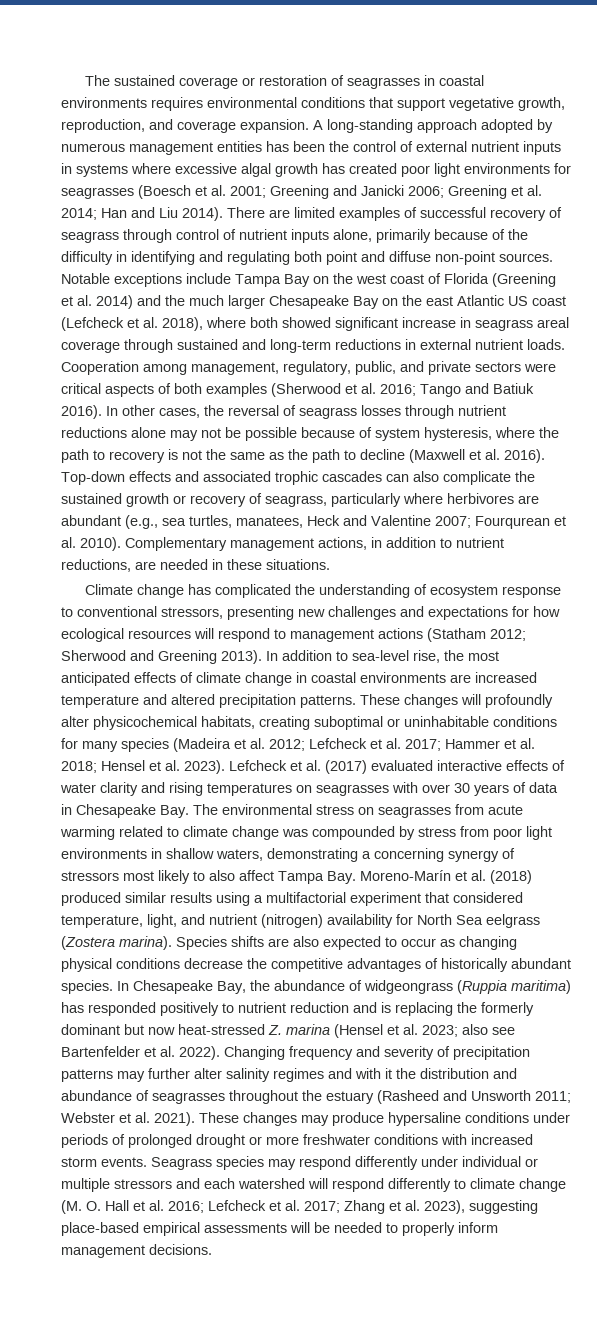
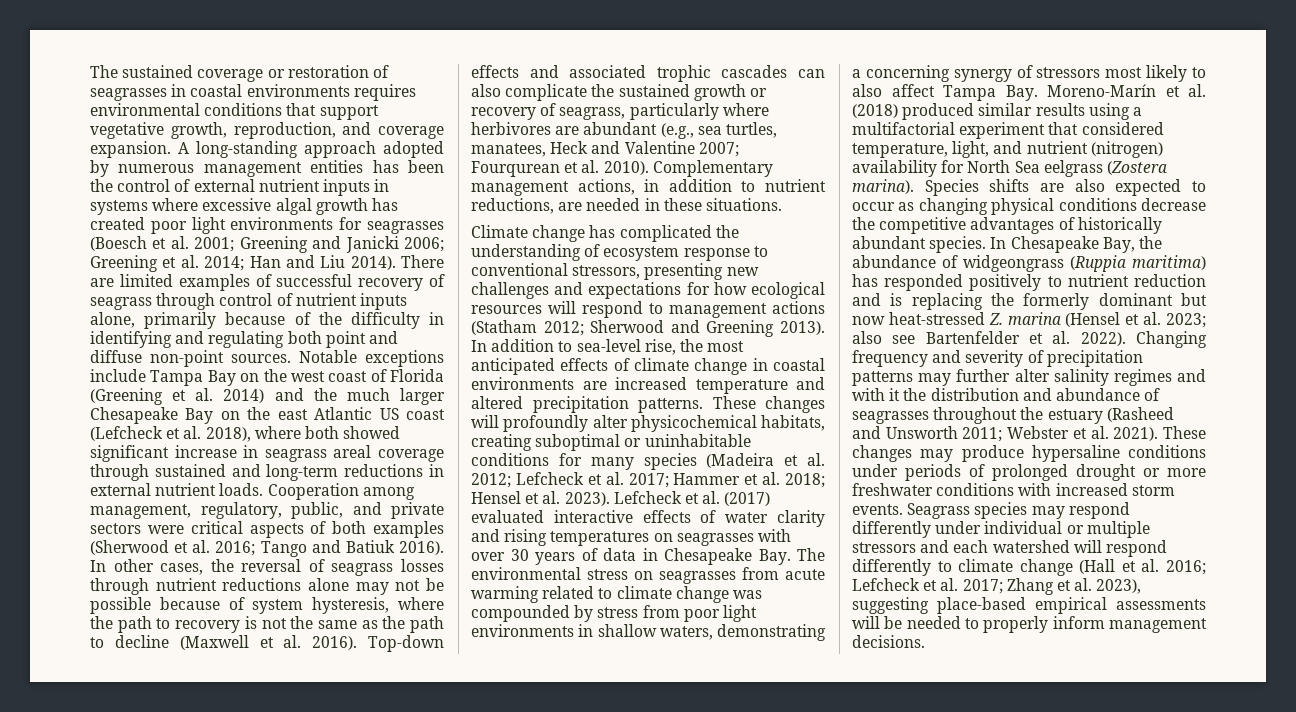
- Seagrass species may respond differently under individual or multiple stressors and each watershed will respond differently to climate change (M. O. Hall et al. 2016; Lefcheck et al. 2017; Zhang et al. 2023), suggesting place-based empirical assessments will be needed to properly inform management decisions.
+ Seagrass species may respond differently under individual or multiple stressors and each watershed will respond differently to climate change (Hall et al. 2016; Lefcheck et al. 2017; Zhang et al. 2023), suggesting place-based empirical assessments will be needed to properly inform management decisions.

